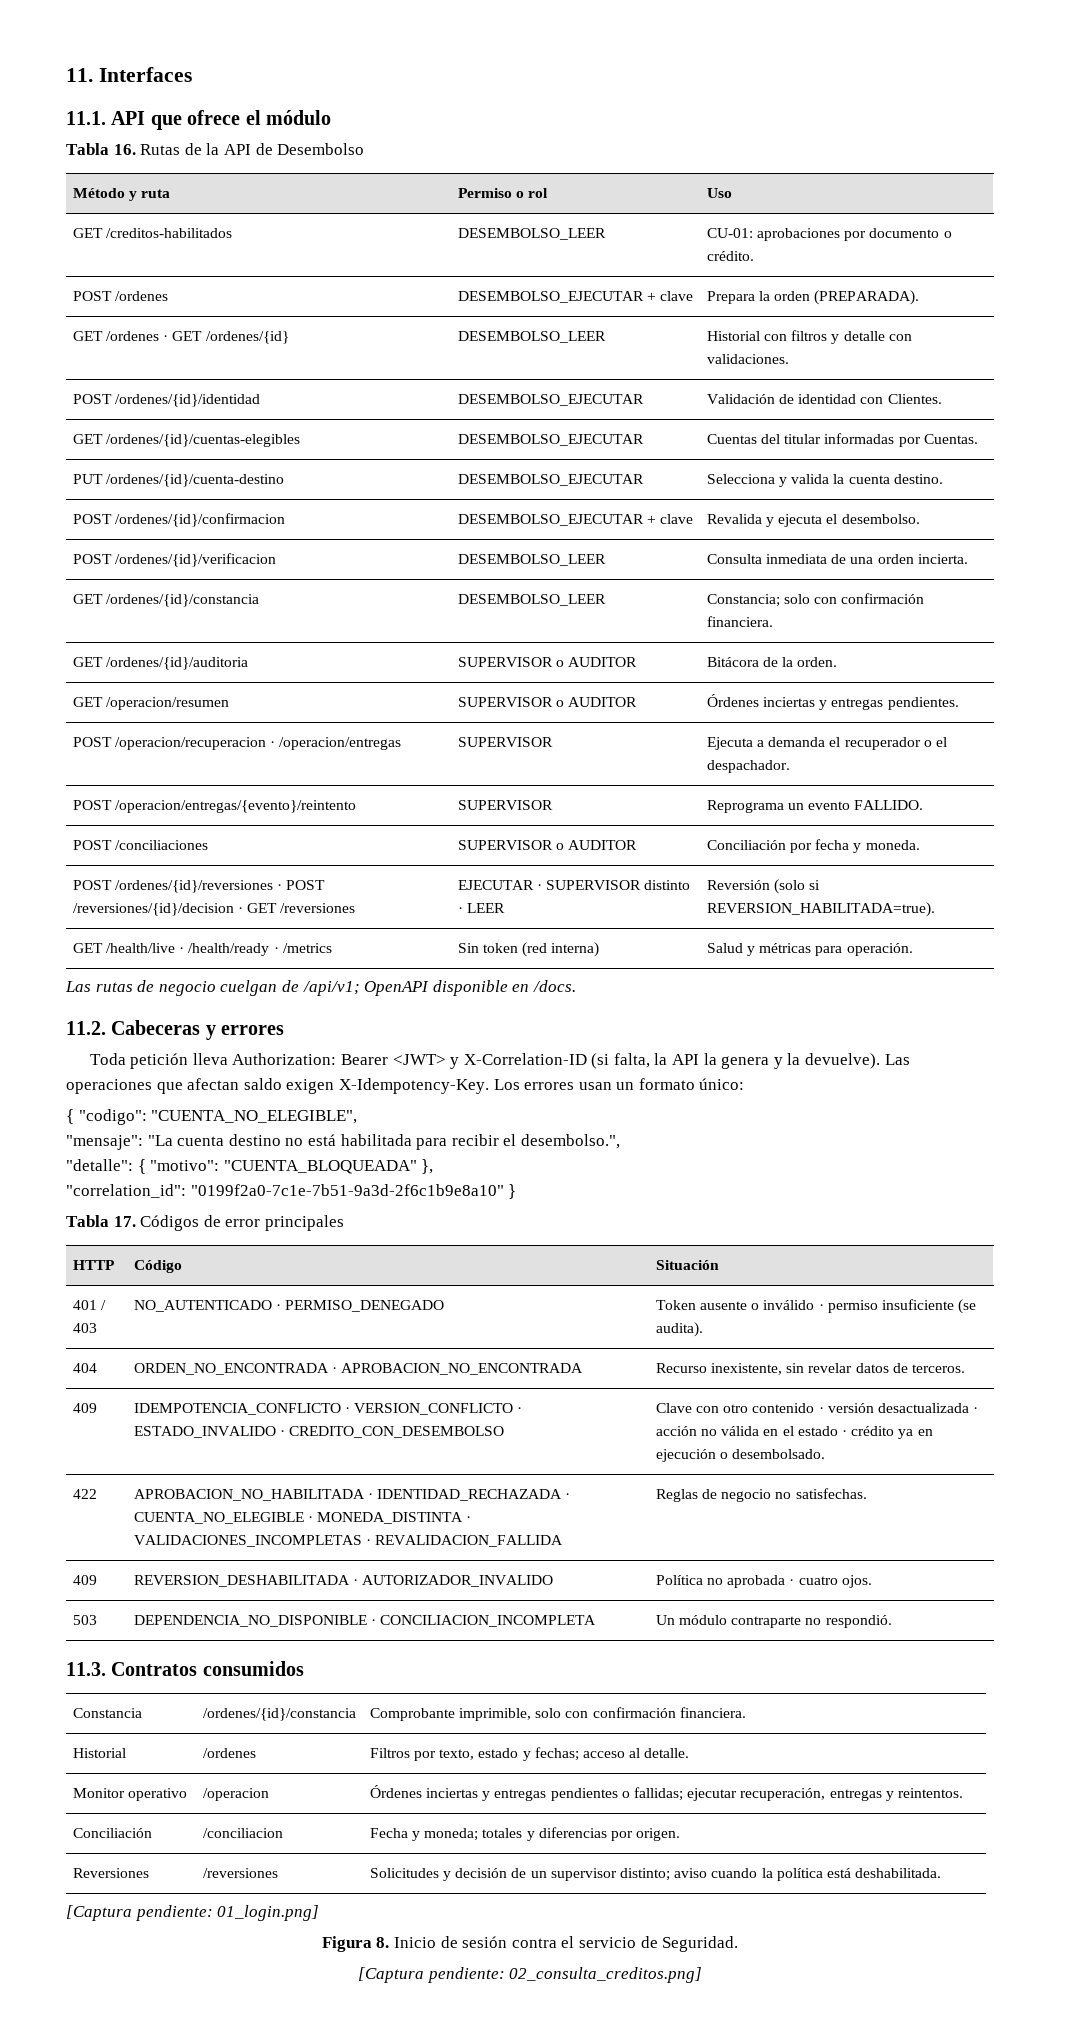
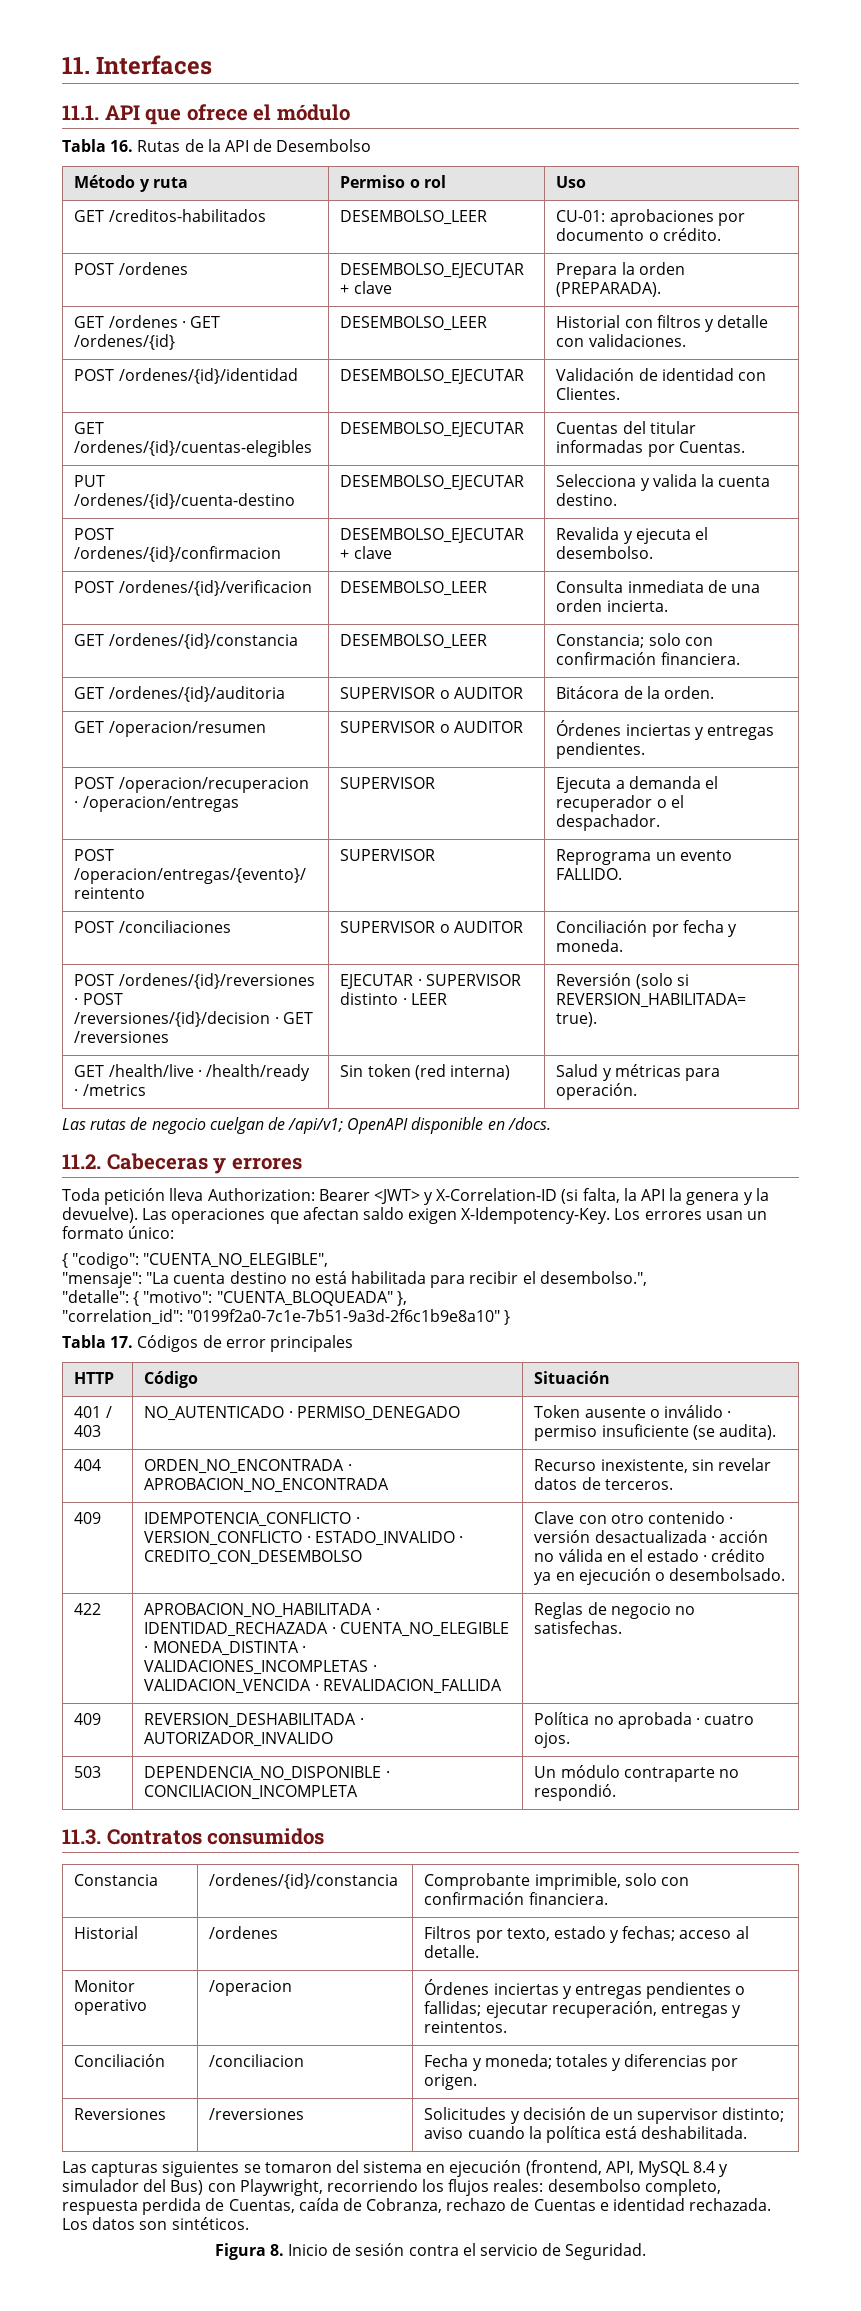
- 422 | APROBACION_NO_HABILITADA · IDENTIDAD_RECHAZADA · CUENTA_NO_ELEGIBLE · MONEDA_DISTINTA · VALIDACIONES_INCOMPLETAS · REVALIDACION_FALLIDA | Reglas de negocio no satisfechas.
+ 422 | APROBACION_NO_HABILITADA · IDENTIDAD_RECHAZADA · CUENTA_NO_ELEGIBLE · MONEDA_DISTINTA · VALIDACIONES_INCOMPLETAS · VALIDACION_VENCIDA · REVALIDACION_FALLIDA | Reglas de negocio no satisfechas.
- [Captura pendiente: 01_login.png]
+ Las capturas siguientes se tomaron del sistema en ejecución (frontend, API, MySQL 8.4 y simulador del Bus) con Playwright, recorriendo los flujos reales: desembolso completo, respuesta perdida de Cuentas, caída de Cobranza, rechazo de Cuentas e identidad rechazada. Los datos son sintéticos.
- [Captura pendiente: 02_consulta_creditos.png]

